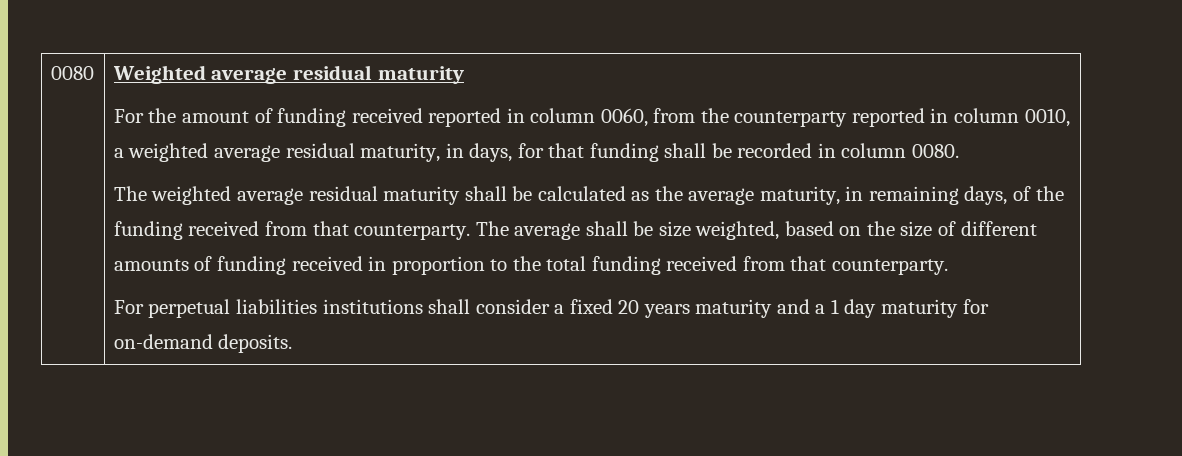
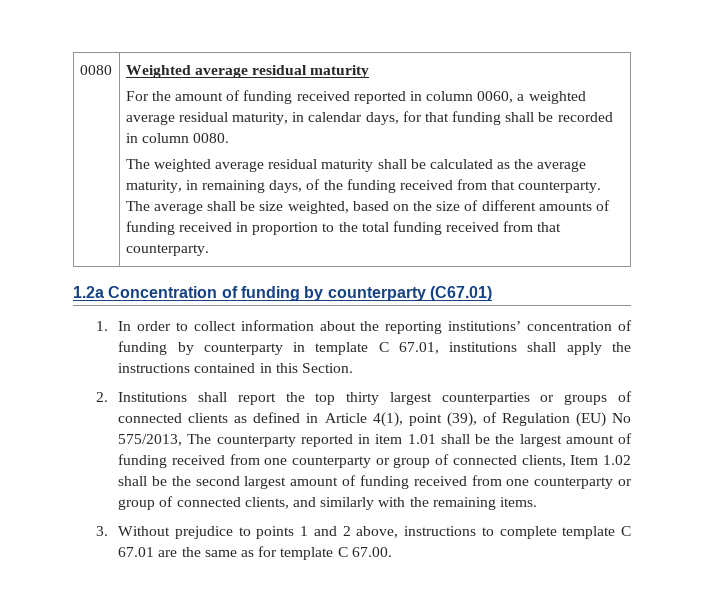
- For the amount of funding received reported in column 0060, from the counterparty reported in column 0010, a weighted average residual maturity, in days, for that funding shall be recorded in column 0080.
+ For the amount of funding received reported in column 0060, a weighted average residual maturity, in calendar days, for that funding shall be recorded in column 0080.
- For perpetual liabilities institutions shall consider a fixed 20 years maturity and a 1 day maturity for on-demand deposits.
+ 1.2a Concentration of funding by counterparty (C67.01)
+ 1. In order to collect information about the reporting institutions’ concentration of funding by counterparty in template C 67.01, institutions shall apply the instructions contained in this Section.
+ 2. Institutions shall report the top thirty largest counterparties or groups of connected clients as defined in Article 4(1), point (39), of Regulation (EU) No 575/2013, The counterparty reported in item 1.01 shall be the largest amount of funding received from one counterparty or group of connected clients, Item 1.02 shall be the second largest amount of funding received from one counterparty or group of connected clients, and similarly with the remaining items.
+ 3. Without prejudice to points 1 and 2 above, instructions to complete template C 67.01 are the same as for template C 67.00.

